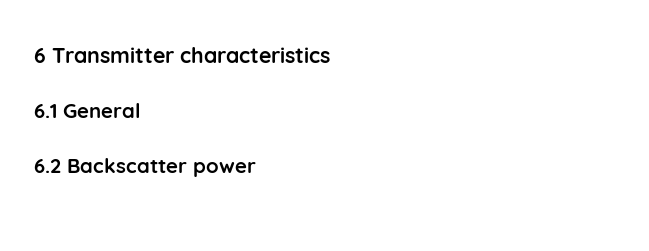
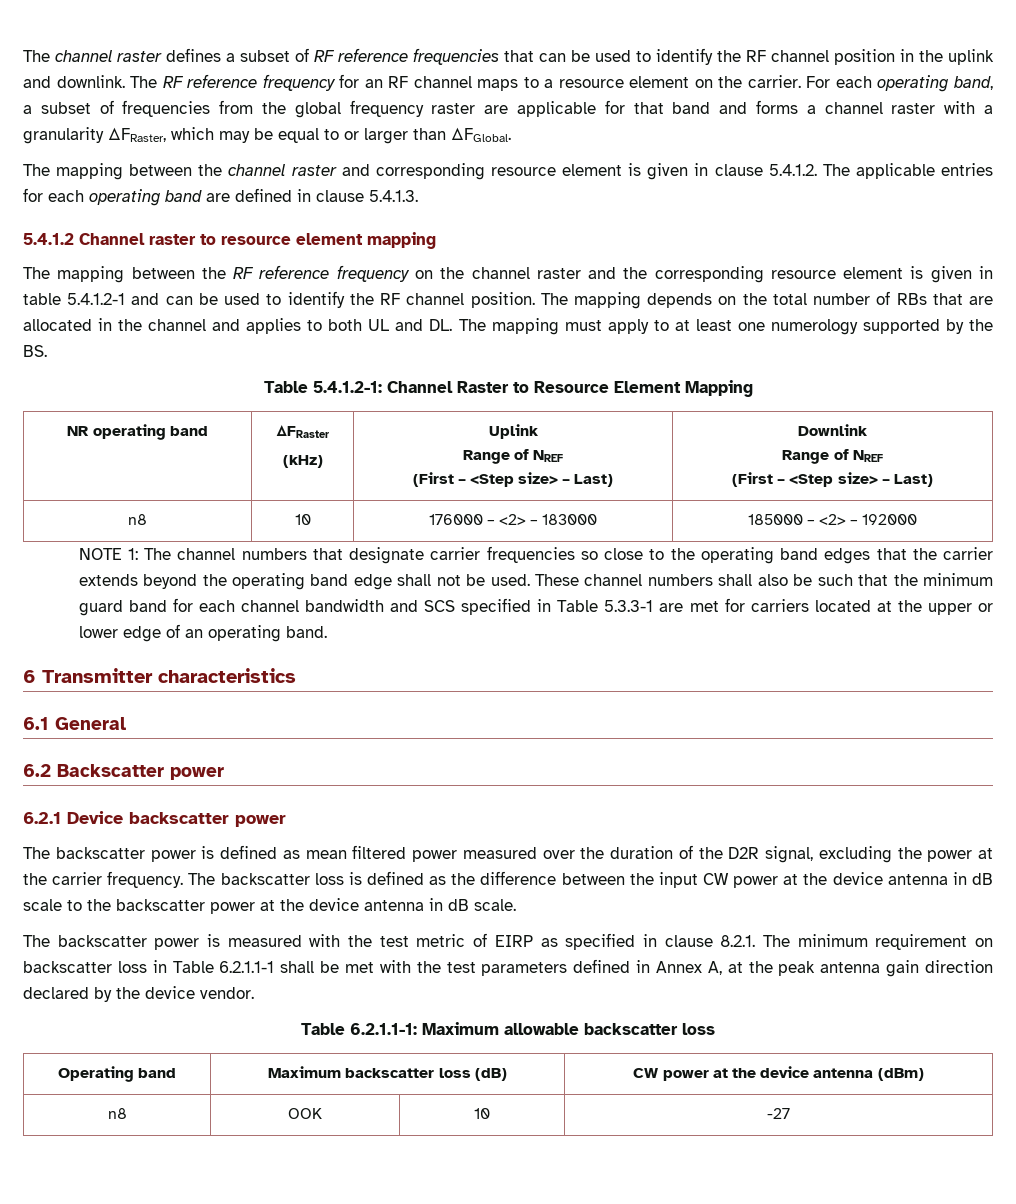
+ The channel raster defines a subset of RF reference frequencies that can be used to identify the RF channel position in the uplink and downlink. The RF reference frequency for an RF channel maps to a resource element on the carrier. For each operating band, a subset of frequencies from the global frequency raster are applicable for that band and forms a channel raster with a granularity ΔFRaster, which may be equal to or larger than ΔFGlobal.
+ The mapping between the channel raster and corresponding resource element is given in clause 5.4.1.2. The applicable entries for each operating band are defined in clause 5.4.1.3.
+ 5.4.1.2 Channel raster to resource element mapping
+ The mapping between the RF reference frequency on the channel raster and the corresponding resource element is given in table 5.4.1.2-1 and can be used to identify the RF channel position. The mapping depends on the total number of RBs that are allocated in the channel and applies to both UL and DL. The mapping must apply to at least one numerology supported by the BS.
+ Table 5.4.1.2-1: Channel Raster to Resource Element Mapping
+ NR operating band | ΔFRaster
+ (kHz) | Uplink
+ Range of NREF
+ (First – <Step size> – Last) | Downlink
+ Range of NREF
+ (First – <Step size> – Last)
+ n8 | 10 | 176000 – <2> – 183000 | 185000 – <2> – 192000
+ NOTE 1: The channel numbers that designate carrier frequencies so close to the operating band edges that the carrier extends beyond the operating band edge shall not be used. These channel numbers shall also be such that the minimum guard band for each channel bandwidth and SCS specified in Table 5.3.3-1 are met for carriers located at the upper or lower edge of an operating band.
+ 6.2.1 Device backscatter power
+ The backscatter power is defined as mean filtered power measured over the duration of the D2R signal, excluding the power at the carrier frequency. The backscatter loss is defined as the difference between the input CW power at the device antenna in dB scale to the backscatter power at the device antenna in dB scale.
+ The backscatter power is measured with the test metric of EIRP as specified in clause 8.2.1. The minimum requirement on backscatter loss in Table 6.2.1.1-1 shall be met with the test parameters defined in Annex A, at the peak antenna gain direction declared by the device vendor.
+ Table 6.2.1.1-1: Maximum allowable backscatter loss
+ Operating band | Maximum backscatter loss (dB) | CW power at the device antenna (dBm)
+ n8 | OOK | 10 | -27

